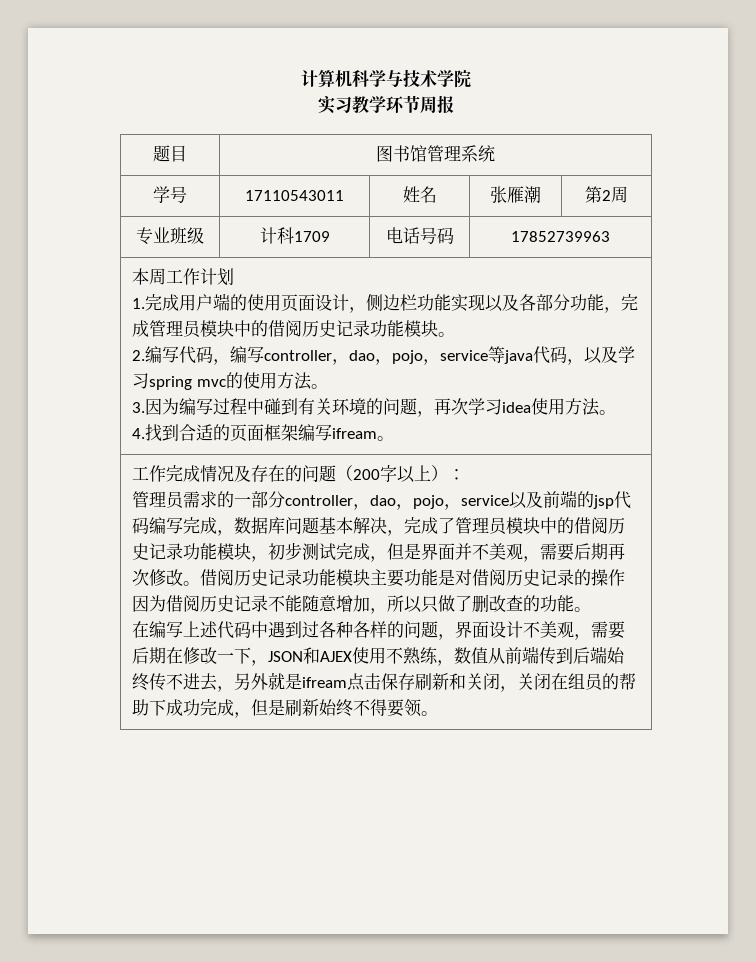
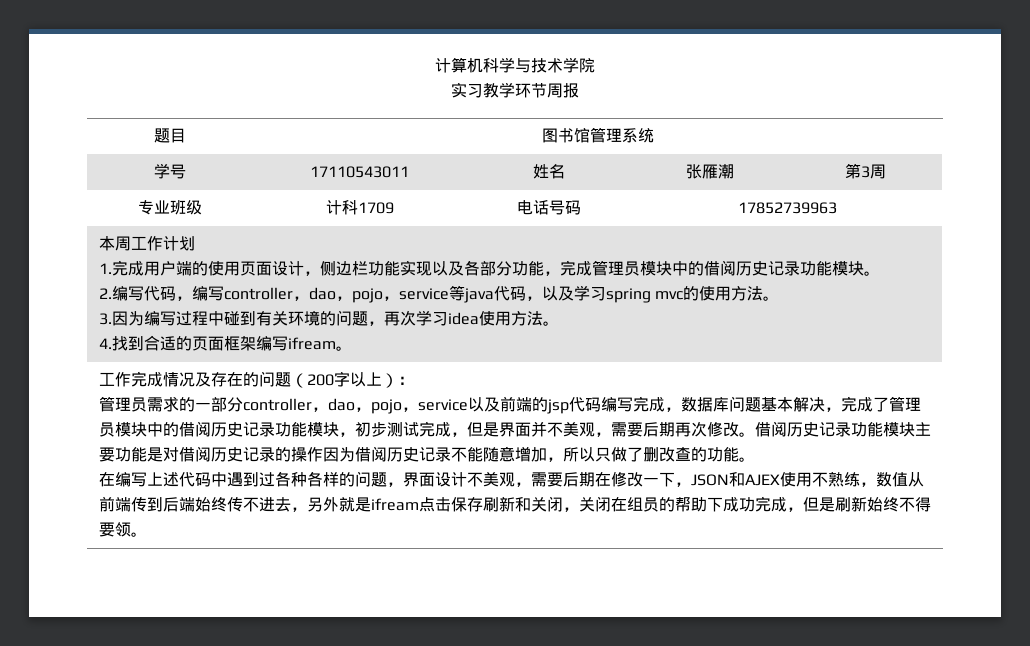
- 学号 | 17110543011 | 姓名 | 张雁潮 | 第2周
+ 学号 | 17110543011 | 姓名 | 张雁潮 | 第3周

